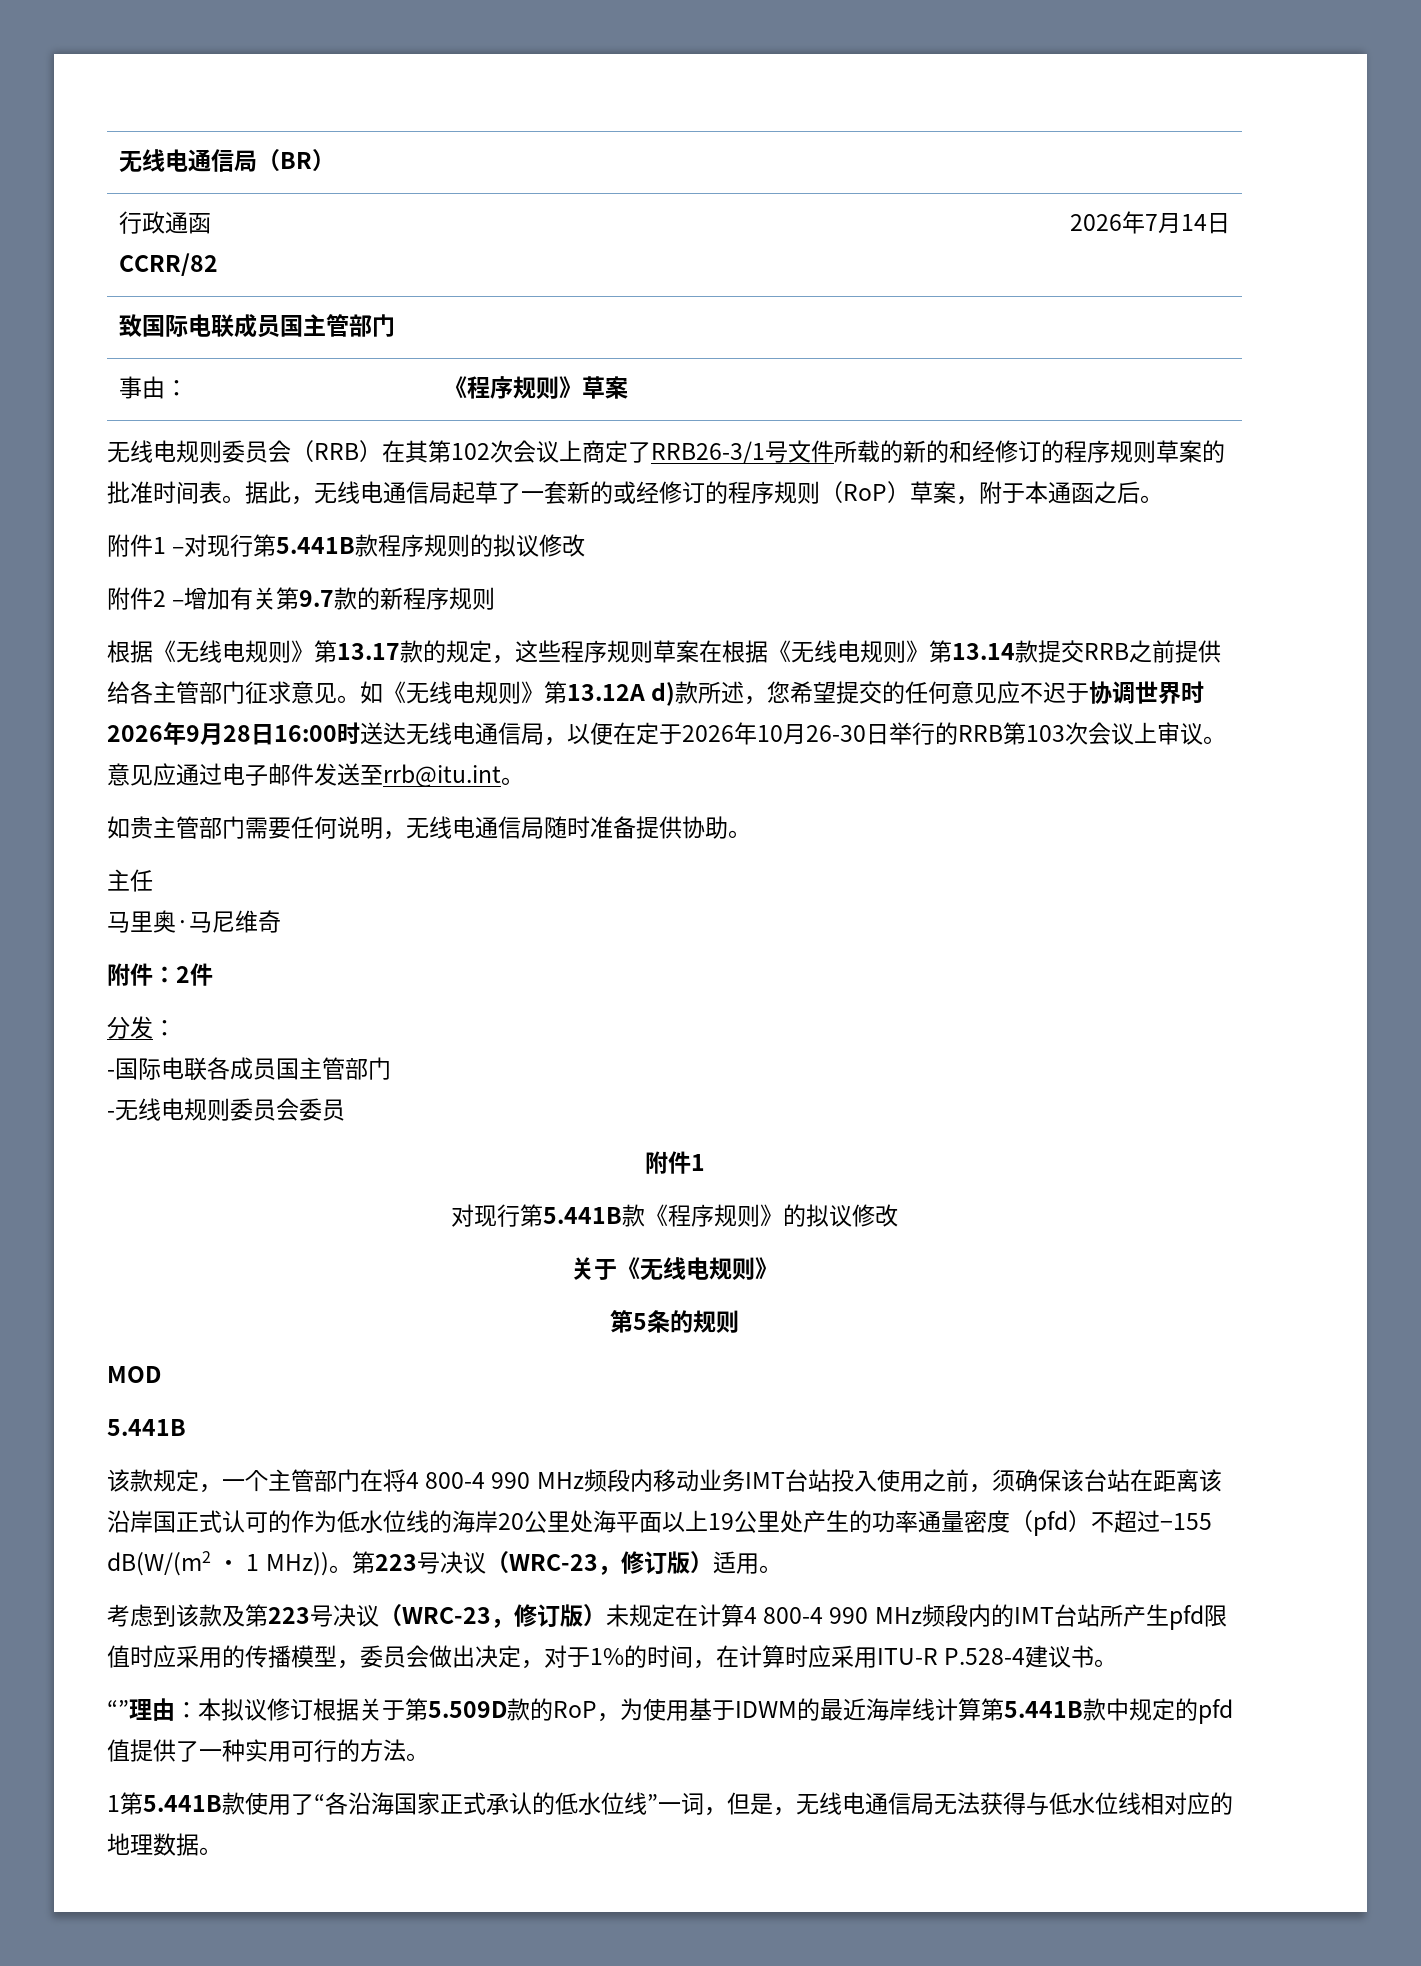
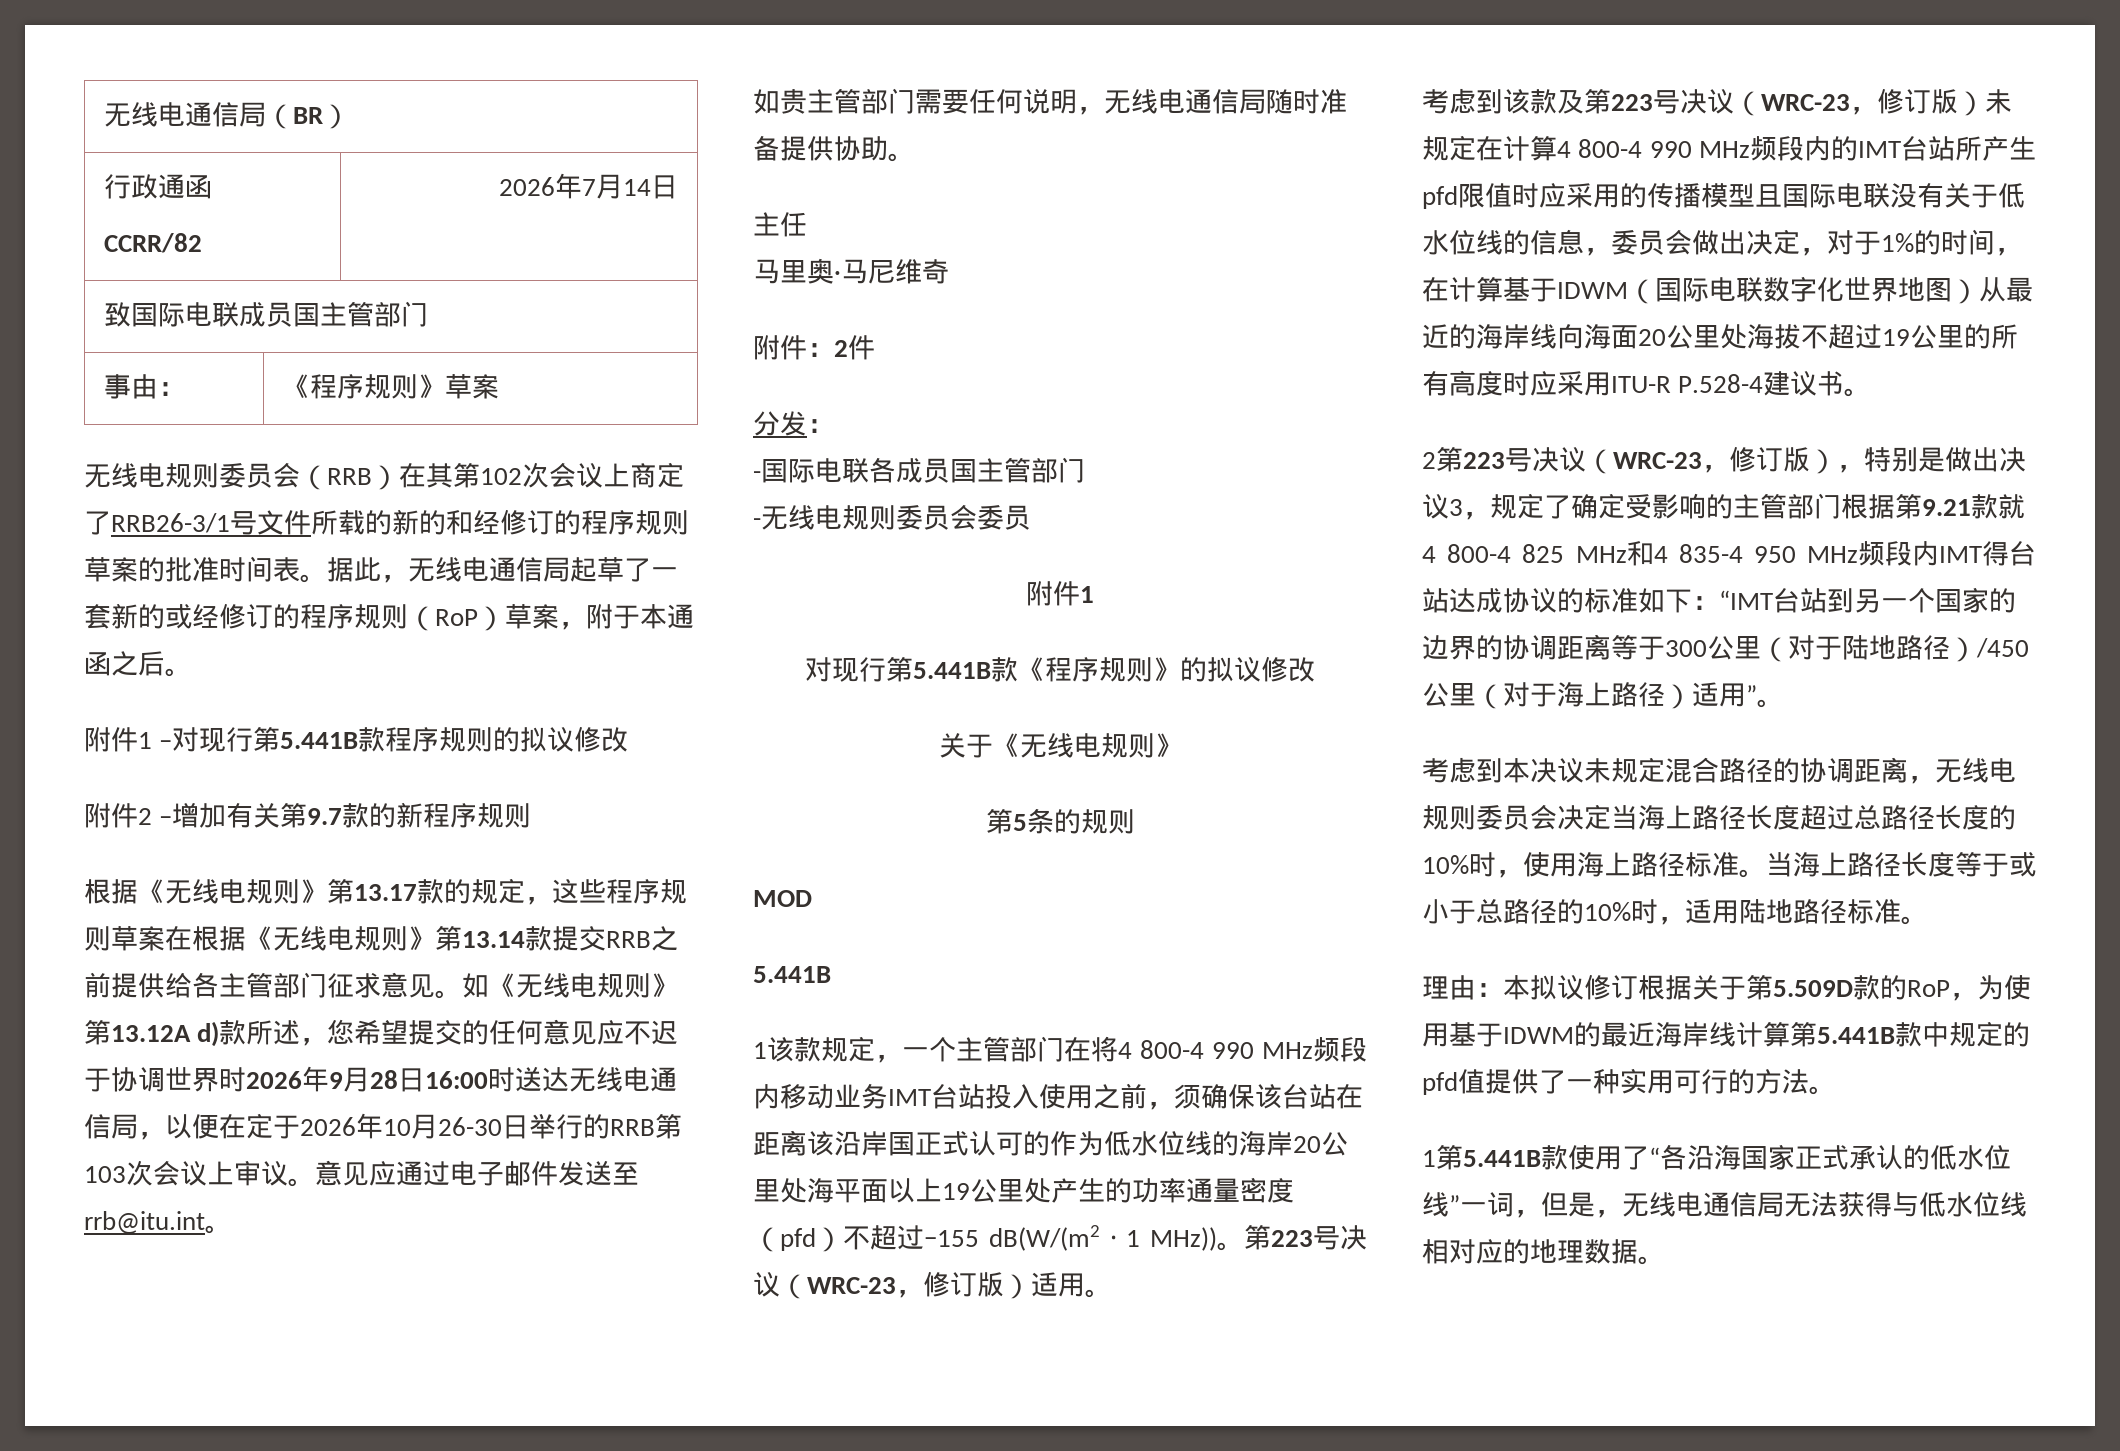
- 该款规定，一个主管部门在将4 800-4 990 MHz频段内移动业务IMT台站投入使用之前，须确保该台站在距离该沿岸国正式认可的作为低水位线的海岸20公里处海平面以上19公里处产生的功率通量密度（pfd）不超过−155 dB(W/(m2 ‧ 1 MHz))。
+ 1该款规定，一个主管部门在将4 800-4 990 MHz频段内移动业务IMT台站投入使用之前，须确保该台站在距离该沿岸国正式认可的作为低水位线的海岸20公里处海平面以上19公里处产生的功率通量密度（pfd）不超过−155 dB(W/(m2 ‧ 1 MHz))。
- 考虑到该款及第223号决议（WRC-23，修订版）未规定在计算4 800-4 990 MHz频段内的IMT台站所产生pfd限值时应采用的传播模型，委员会做出决定，对于1%的时间，在计算时应采用ITU-R P.528-4建议书。
+ 考虑到该款及第223号决议（WRC-23，修订版）未规定在计算4 800-4 990 MHz频段内的IMT台站所产生pfd限值时应采用的传播模型且国际电联没有关于低水位线的信息，委员会做出决定，对于1%的时间，在计算基于IDWM（国际电联数字化世界地图）从最近的海岸线向海面20公里处海拔不超过19公里的所有高度时应采用ITU-R P.528-4建议书。
- “”理由：本拟议修订根据关于第5.509D款的RoP，为使用基于IDWM的最近海岸线计算第5.441B款中规定的pfd值提供了一种实用可行的方法。
+ 2第223号决议（WRC-23，修订版），特别是做出决议3，规定了确定受影响的主管部门根据第9.21款就4 800-4 825 MHz和4 835-4 950 MHz频段内IMT得台站达成协议的标准如下：“IMT台站到另一个国家的边界的协调距离等于300公里（对于陆地路径）/450公里（对于海上路径）适用”。
+ 考虑到本决议未规定混合路径的协调距离，无线电规则委员会决定当海上路径长度超过总路径长度的10%时，使用海上路径标准。当海上路径长度等于或小于总路径的10%时，适用陆地路径标准。
+ 理由：本拟议修订根据关于第5.509D款的RoP，为使用基于IDWM的最近海岸线计算第5.441B款中规定的pfd值提供了一种实用可行的方法。

